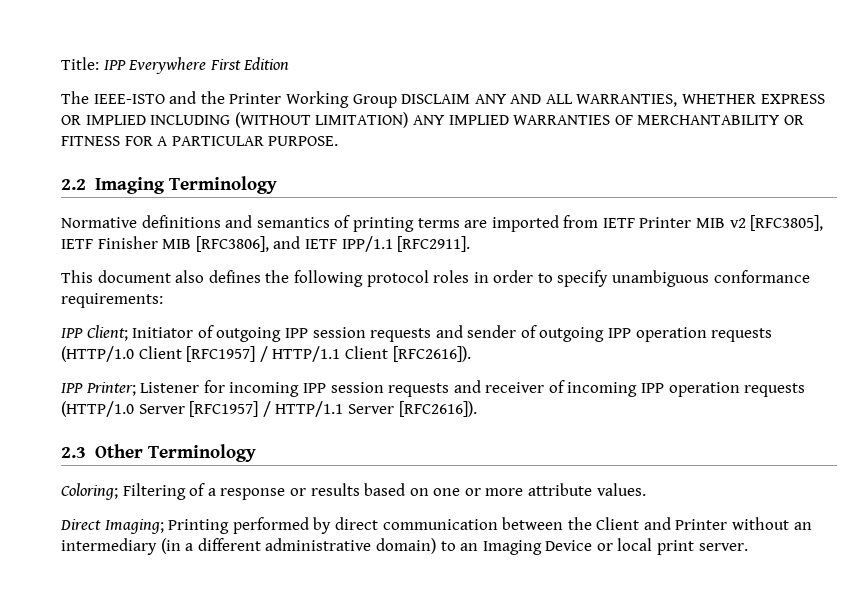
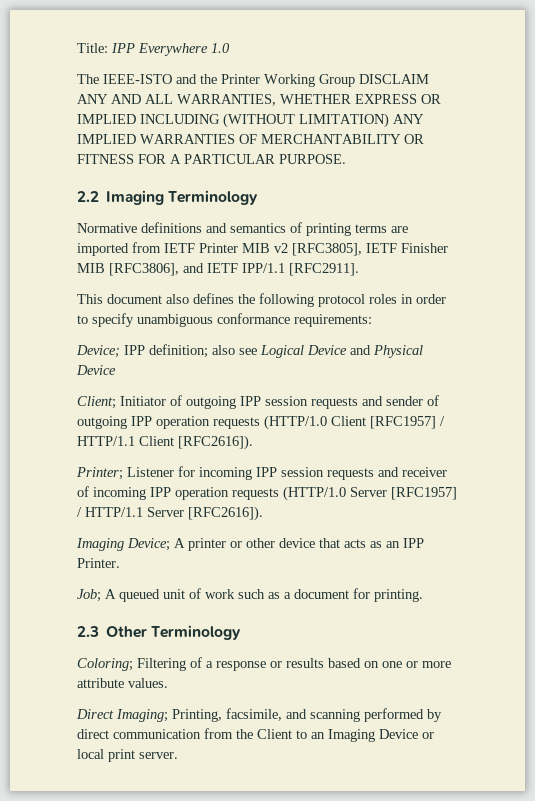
- Title: IPP Everywhere First Edition
+ Title: IPP Everywhere 1.0
- IPP Client; Initiator of outgoing IPP session requests and sender of outgoing IPP operation requests (HTTP/1.0 Client [RFC1957] / HTTP/1.1 Client [RFC2616]).
+ Device; IPP definition; also see Logical Device and Physical Device
+ Client; Initiator of outgoing IPP session requests and sender of outgoing IPP operation requests (HTTP/1.0 Client [RFC1957] / HTTP/1.1 Client [RFC2616]).
- IPP Printer; Listener for incoming IPP session requests and receiver of incoming IPP operation requests (HTTP/1.0 Server [RFC1957] / HTTP/1.1 Server [RFC2616]).
+ Printer; Listener for incoming IPP session requests and receiver of incoming IPP operation requests (HTTP/1.0 Server [RFC1957] / HTTP/1.1 Server [RFC2616]).
+ Imaging Device; A printer or other device that acts as an IPP Printer.
+ Job; A queued unit of work such as a document for printing.
- Direct Imaging; Printing performed by direct communication between the Client and Printer without an intermediary (in a different administrative domain) to an Imaging Device or local print server.
+ Direct Imaging; Printing, facsimile, and scanning performed by direct communication from the Client to an Imaging Device or local print server.

